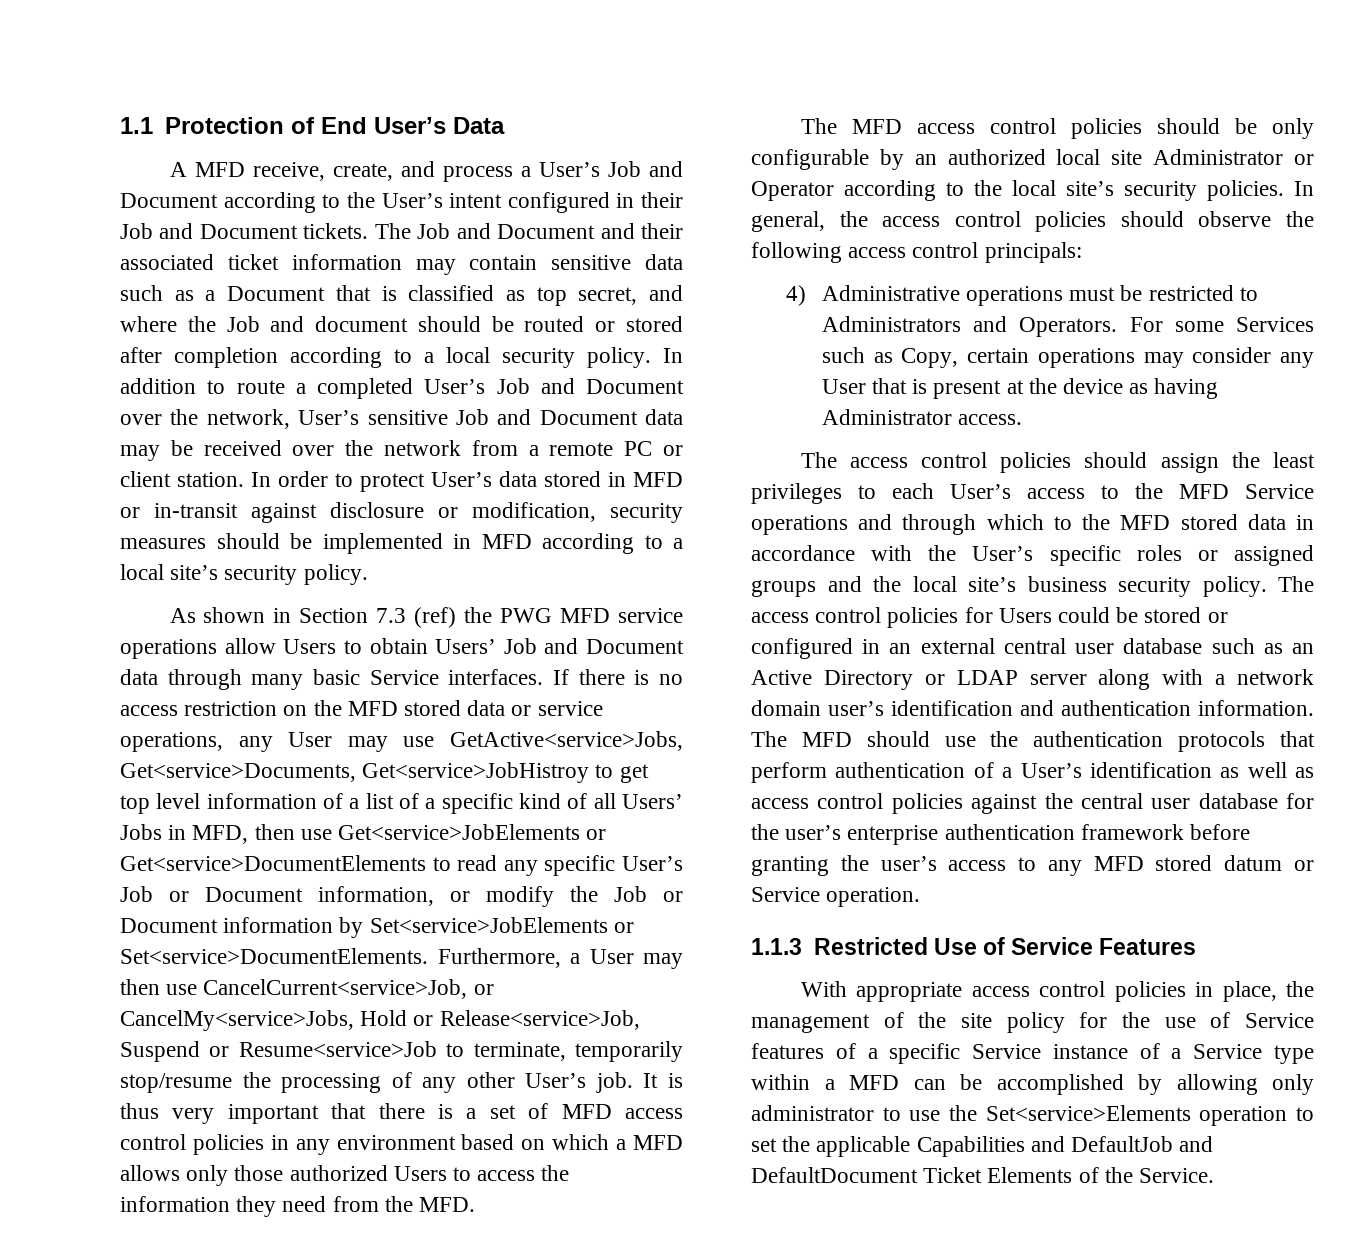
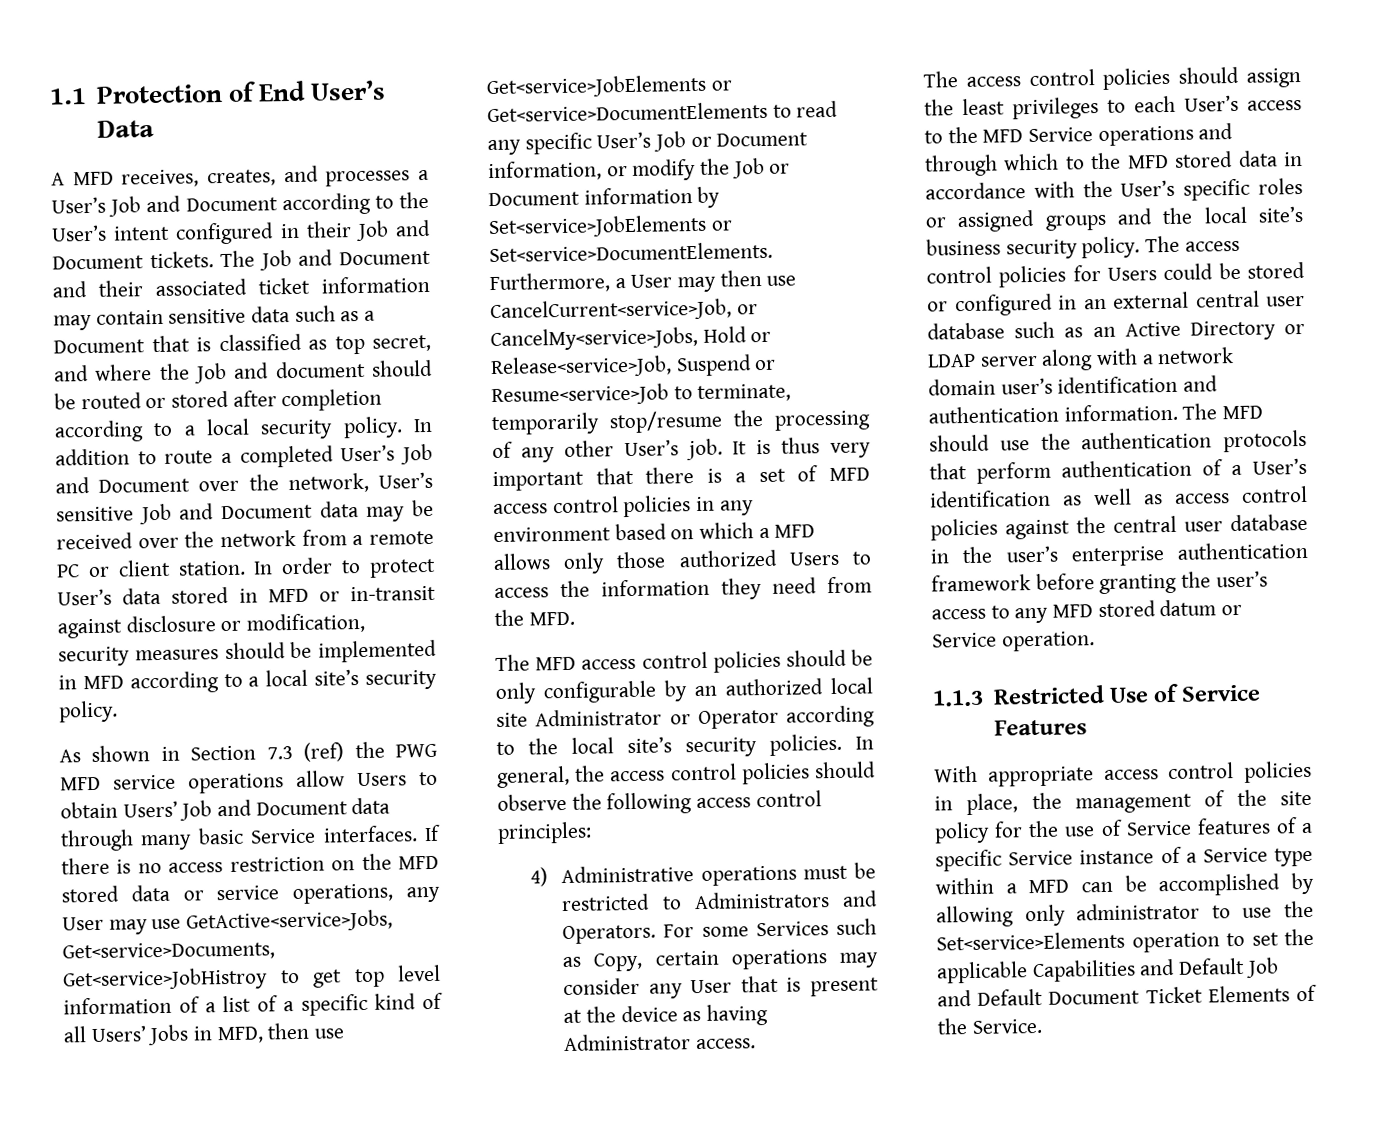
- A MFD receive, create, and process a User’s Job and Document according to the User’s intent configured in their Job and Document tickets.
+ A MFD receives, creates, and processes a User’s Job and Document according to the User’s intent configured in their Job and Document tickets.
- In general, the access control policies should observe the following access control principals:
+ In general, the access control policies should observe the following access control principles:
- The MFD should use the authentication protocols that perform authentication of a User’s identification as well as access control policies against the central user database for the user’s enterprise authentication framework before granting the user’s access to any MFD stored datum or Service operation.
+ The MFD should use the authentication protocols that perform authentication of a User’s identification as well as access control policies against the central user database in the user’s enterprise authentication framework before granting the user’s access to any MFD stored datum or Service operation.
- With appropriate access control policies in place, the management of the site policy for the use of Service features of a specific Service instance of a Service type within a MFD can be accomplished by allowing only administrator to use the Set<service>Elements operation to set the applicable Capabilities and DefaultJob and DefaultDocument Ticket Elements of the Service.
+ With appropriate access control policies in place, the management of the site policy for the use of Service features of a specific Service instance of a Service type within a MFD can be accomplished by allowing only administrator to use the Set<service>Elements operation to set the applicable Capabilities and Default Job and Default Document Ticket Elements of the Service.

